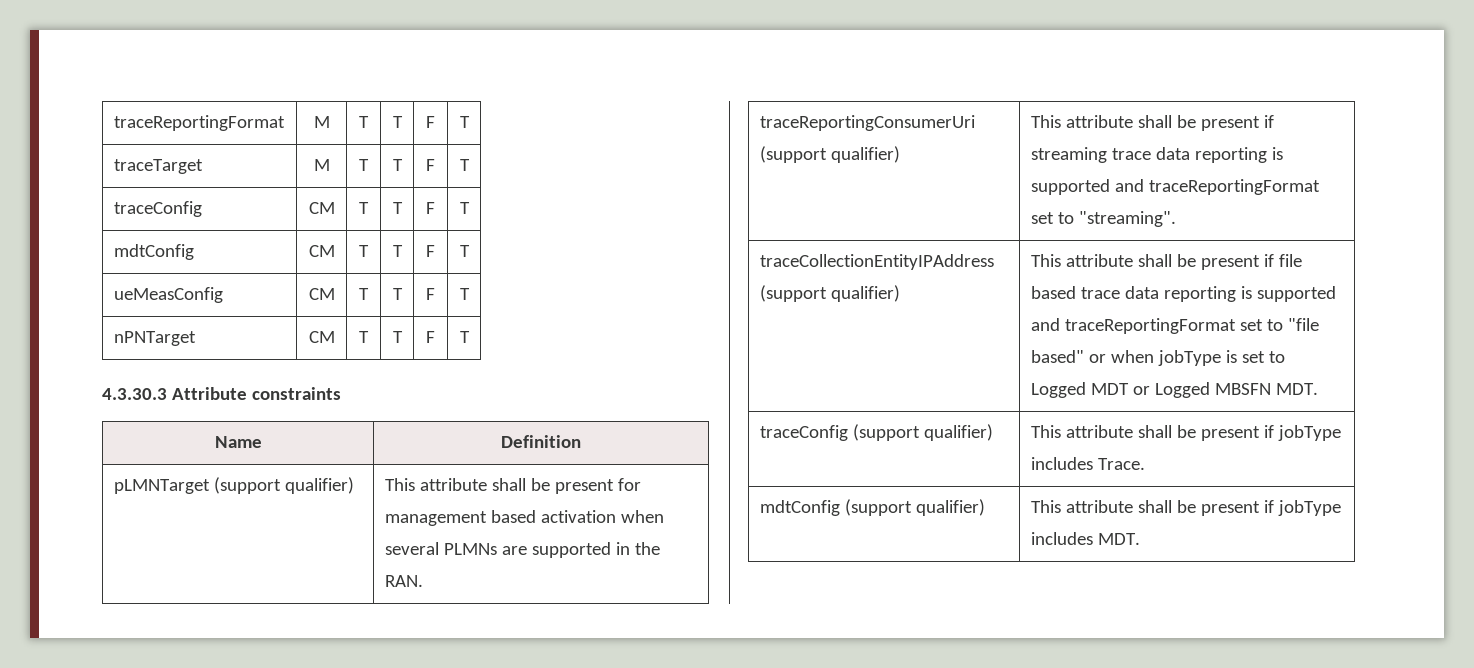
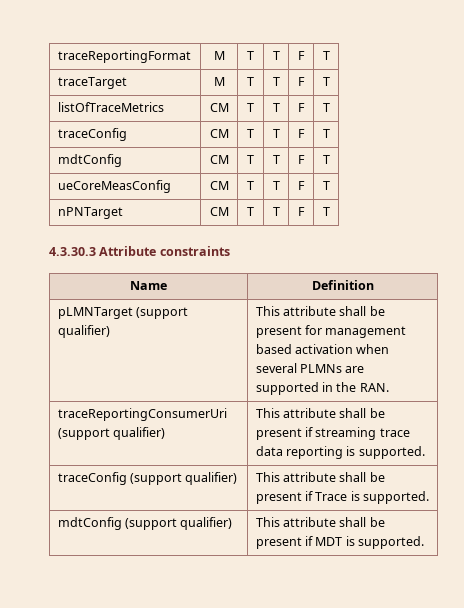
+ listOfTraceMetrics | CM | T | T | F | T
- ueMeasConfig | CM | T | T | F | T
+ ueCoreMeasConfig | CM | T | T | F | T
- traceReportingConsumerUri (support qualifier) | This attribute shall be present if streaming trace data reporting is supported and traceReportingFormat set to "streaming".
- traceCollectionEntityIPAddress (support qualifier) | This attribute shall be present if file based trace data reporting is supported and traceReportingFormat set to "file based" or when jobType is set to Logged MDT or Logged MBSFN MDT.
+ traceReportingConsumerUri (support qualifier) | This attribute shall be present if streaming trace data reporting is supported.
- traceConfig (support qualifier) | This attribute shall be present if jobType includes Trace.
+ traceConfig (support qualifier) | This attribute shall be present if Trace is supported.
- mdtConfig (support qualifier) | This attribute shall be present if jobType includes MDT.
+ mdtConfig (support qualifier) | This attribute shall be present if MDT is supported.

